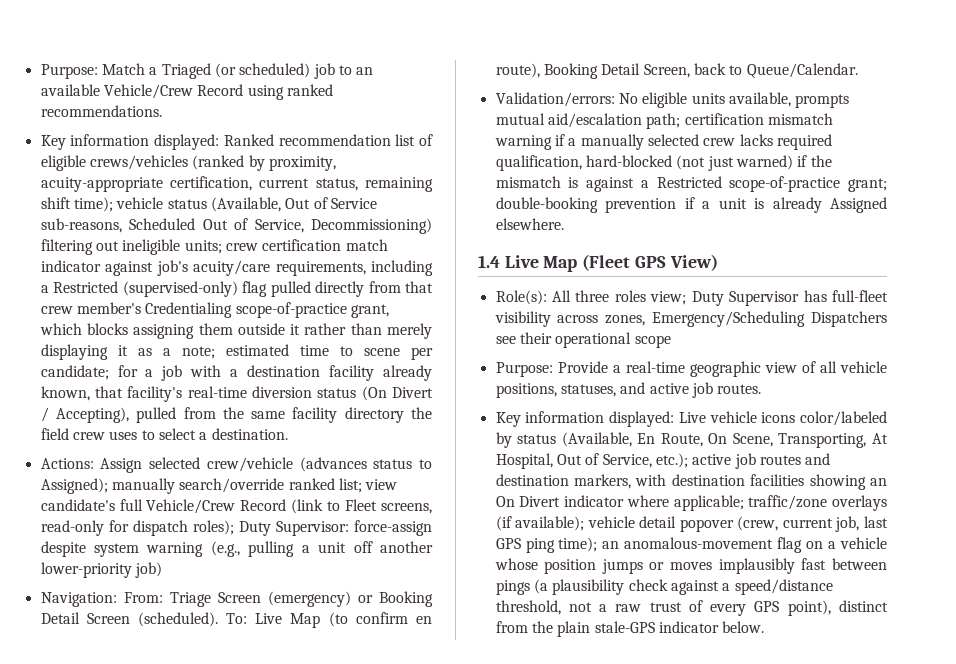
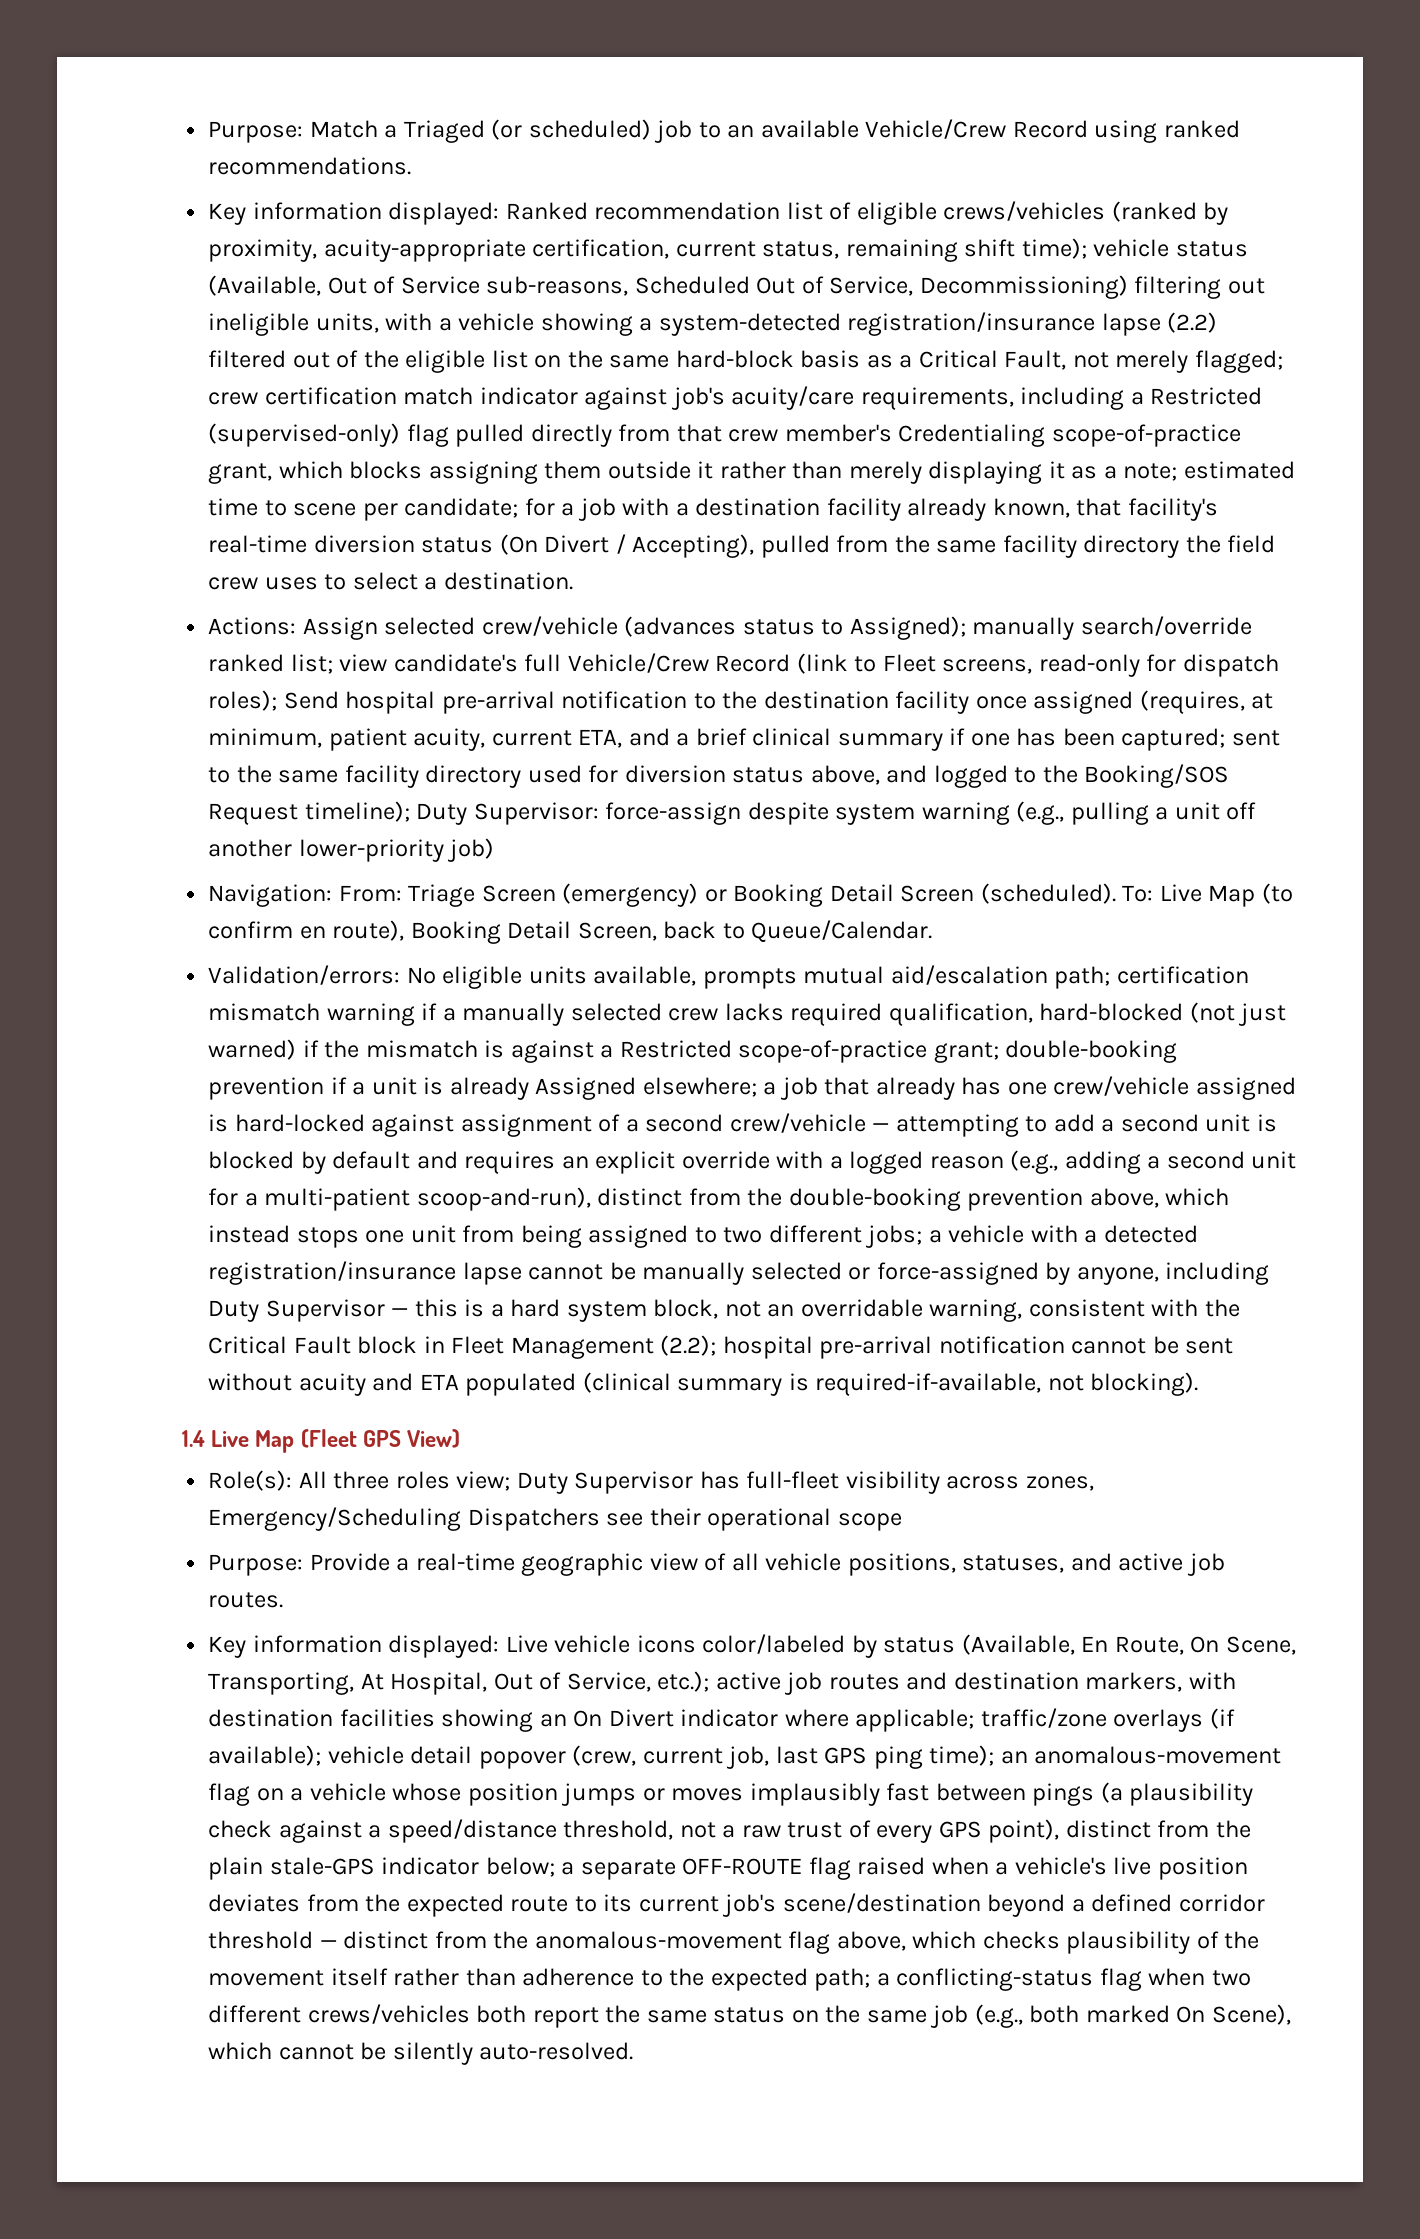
- vehicle status (Available, Out of Service sub-reasons, Scheduled Out of Service, Decommissioning) filtering out ineligible units;
+ vehicle status (Available, Out of Service sub-reasons, Scheduled Out of Service, Decommissioning) filtering out ineligible units, with a vehicle showing a system-detected registration/insurance lapse (2.2) filtered out of the eligible list on the same hard-block basis as a Critical Fault, not merely flagged;
- Actions: Assign selected crew/vehicle (advances status to Assigned); manually search/override ranked list; view candidate's full Vehicle/Crew Record (link to Fleet screens, read-only for dispatch roles); Duty Supervisor: force-assign despite system warning (e.g., pulling a unit off another lower-priority job)
+ Actions: Assign selected crew/vehicle (advances status to Assigned); manually search/override ranked list; view candidate's full Vehicle/Crew Record (link to Fleet screens, read-only for dispatch roles); Send hospital pre-arrival notification to the destination facility once assigned (requires, at minimum, patient acuity, current ETA, and a brief clinical summary if one has been captured; sent to the same facility directory used for diversion status above, and logged to the Booking/SOS Request timeline); Duty Supervisor: force-assign despite system warning (e.g., pulling a unit off another lower-priority job)
- Validation/errors: No eligible units available, prompts mutual aid/escalation path; certification mismatch warning if a manually selected crew lacks required qualification, hard-blocked (not just warned) if the mismatch is against a Restricted scope-of-practice grant; double-booking prevention if a unit is already Assigned elsewhere.
+ Validation/errors: No eligible units available, prompts mutual aid/escalation path; certification mismatch warning if a manually selected crew lacks required qualification, hard-blocked (not just warned) if the mismatch is against a Restricted scope-of-practice grant; double-booking prevention if a unit is already Assigned elsewhere; a job that already has one crew/vehicle assigned is hard-locked against assignment of a second crew/vehicle — attempting to add a second unit is blocked by default and requires an explicit override with a logged reason (e.g., adding a second unit for a multi-patient scoop-and-run), distinct from the double-booking prevention above, which instead stops one unit from being assigned to two different jobs; a vehicle with a detected registration/insurance lapse cannot be manually selected or force-assigned by anyone, including Duty Supervisor — this is a hard system block, not an overridable warning, consistent with the Critical Fault block in Fleet Management (2.2); hospital pre-arrival notification cannot be sent without acuity and ETA populated (clinical summary is required-if-available, not blocking).
- an anomalous-movement flag on a vehicle whose position jumps or moves implausibly fast between pings (a plausibility check against a speed/distance threshold, not a raw trust of every GPS point), distinct from the plain stale-GPS indicator below.
+ an anomalous-movement flag on a vehicle whose position jumps or moves implausibly fast between pings (a plausibility check against a speed/distance threshold, not a raw trust of every GPS point), distinct from the plain stale-GPS indicator below; a separate OFF-ROUTE flag raised when a vehicle's live position deviates from the expected route to its current job's scene/destination beyond a defined corridor threshold — distinct from the anomalous-movement flag above, which checks plausibility of the movement itself rather than adherence to the expected path; a conflicting-status flag when two different crews/vehicles both report the same status on the same job (e.g., both marked On Scene), which cannot be silently auto-resolved.

